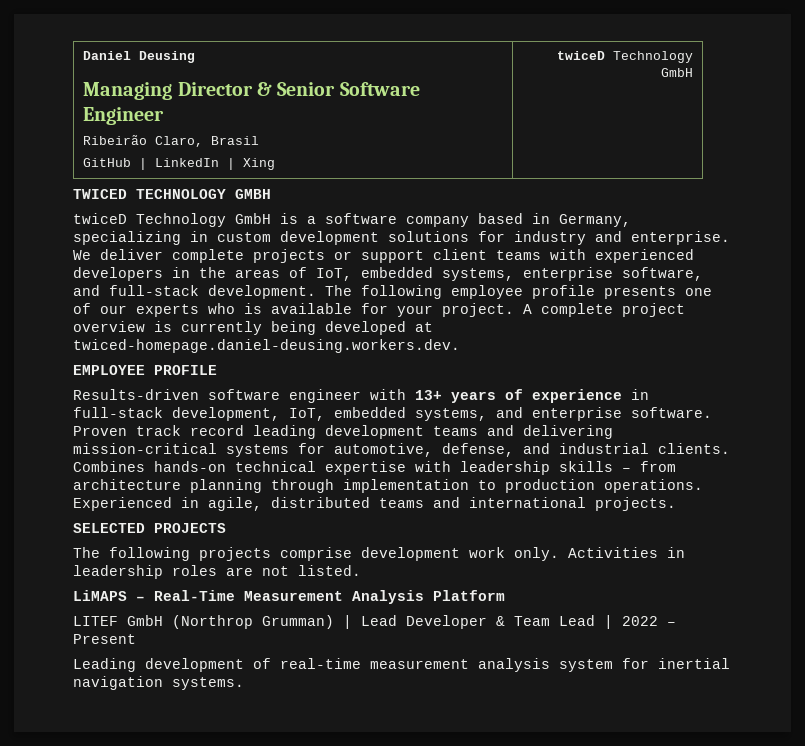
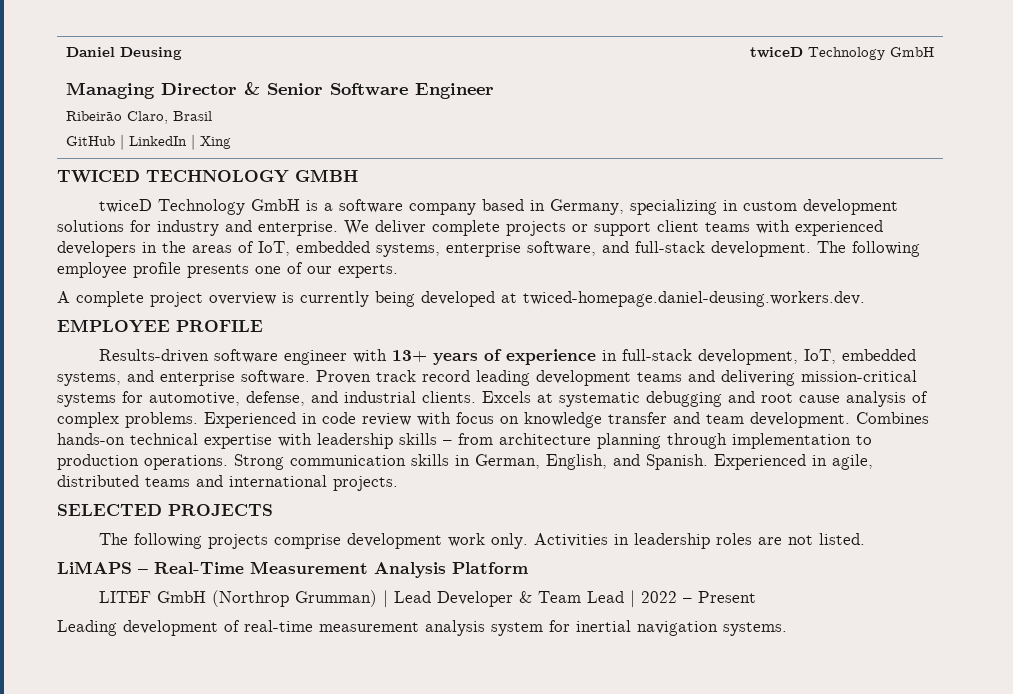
- The following employee profile presents one of our experts who is available for your project. A complete project overview is currently being developed at twiced-homepage.daniel-deusing.workers.dev.
+ The following employee profile presents one of our experts.
+ A complete project overview is currently being developed at twiced-homepage.daniel-deusing.workers.dev.
+ Excels at systematic debugging and root cause analysis of complex problems. Experienced in code review with focus on knowledge transfer and team development.
+ Strong communication skills in German, English, and Spanish.

